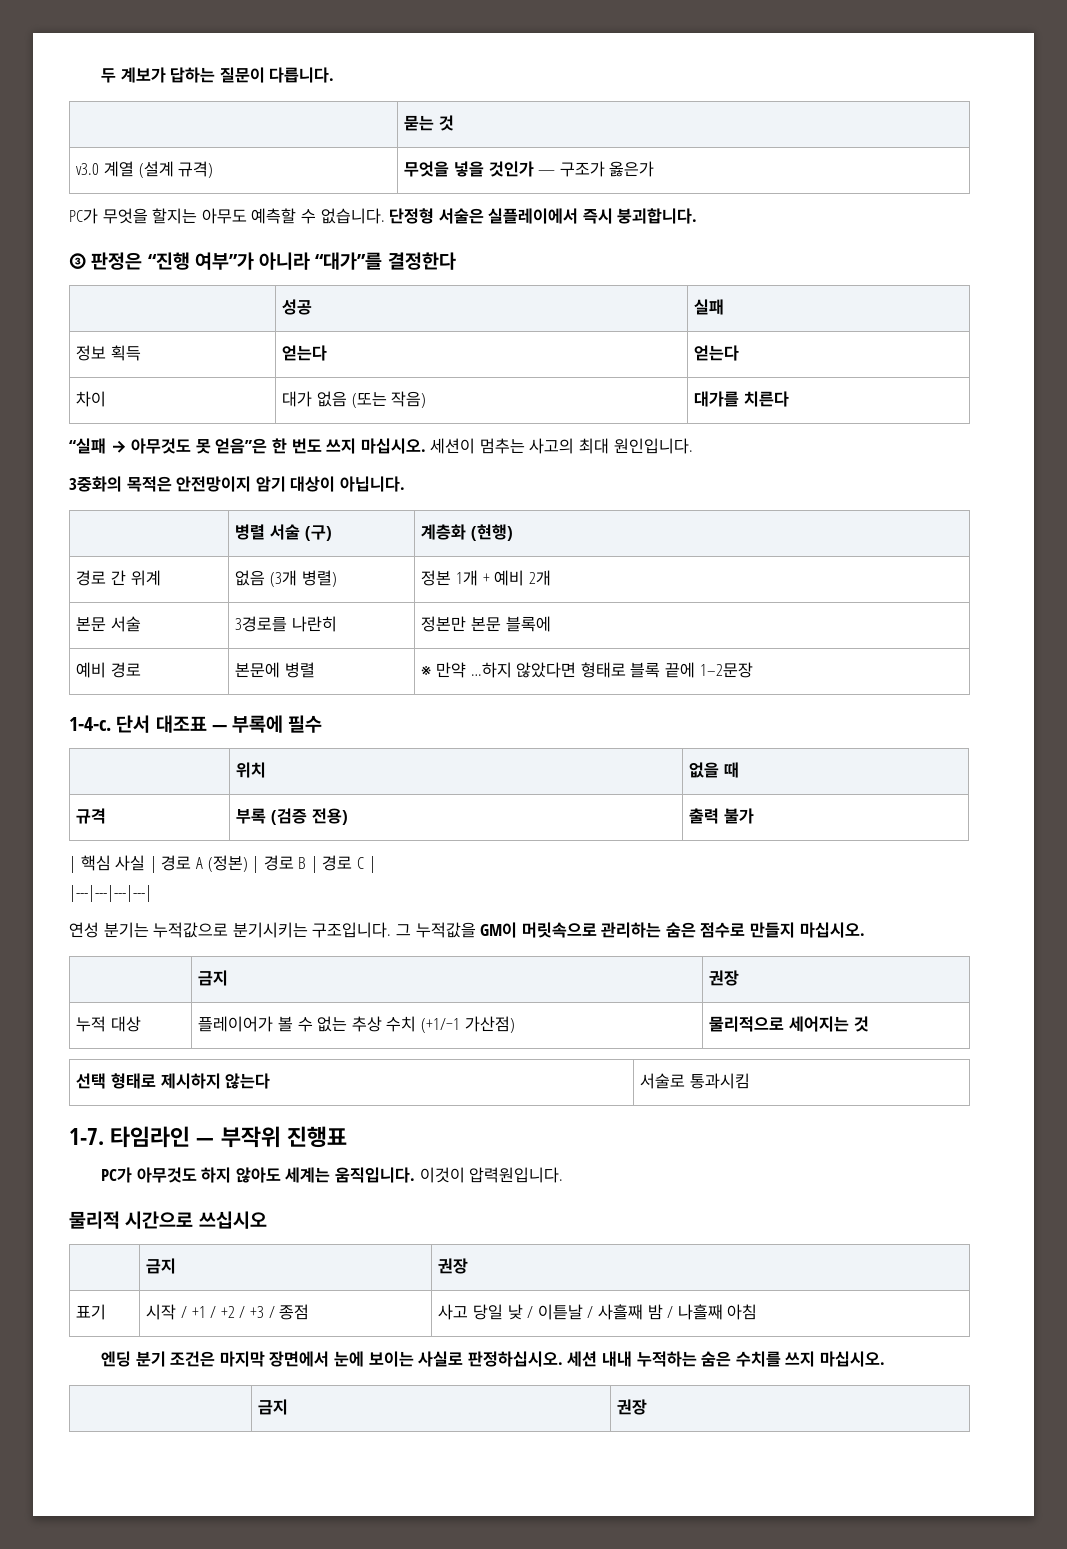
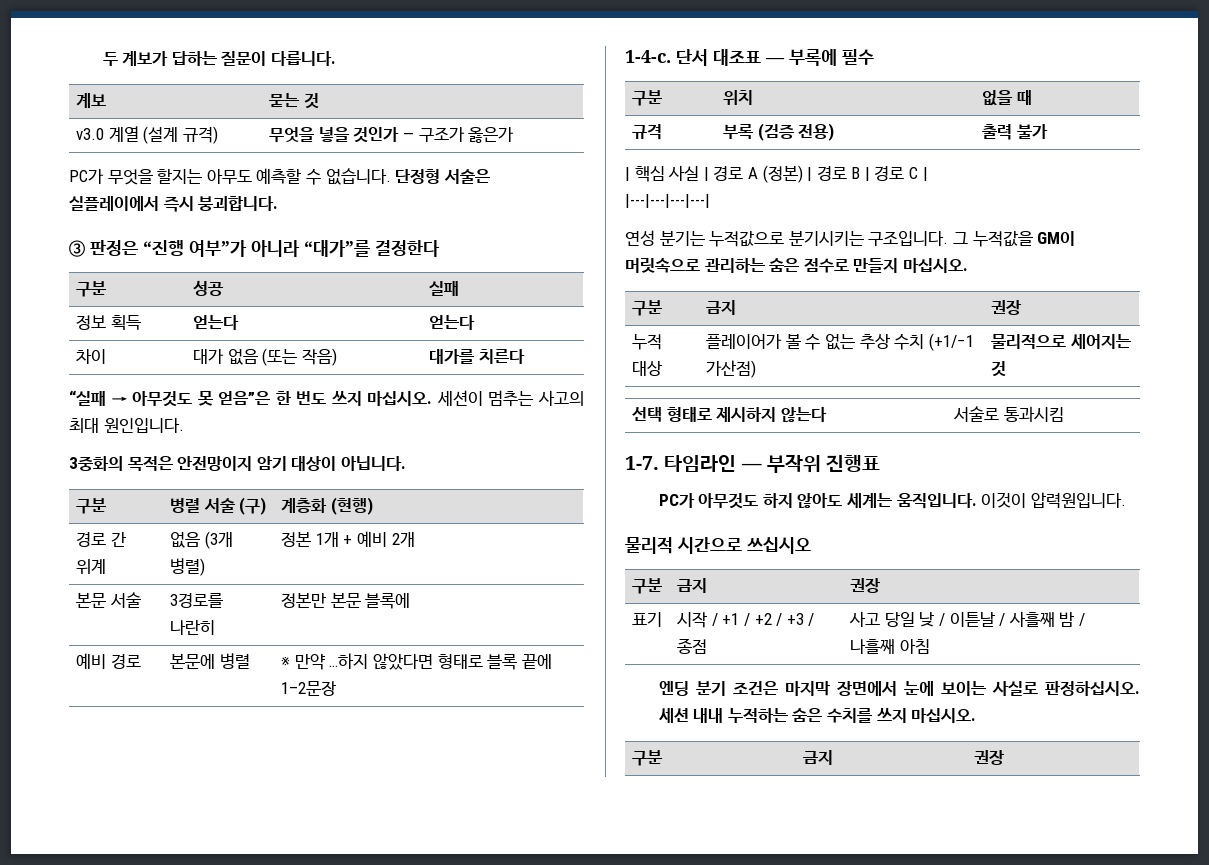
- | 묻는 것
+ 계보 | 묻는 것
- | 성공 | 실패
+ 구분 | 성공 | 실패
- | 병렬 서술 (구) | 계층화 (현행)
+ 구분 | 병렬 서술 (구) | 계층화 (현행)
- | 위치 | 없을 때
+ 구분 | 위치 | 없을 때
  그 누적값을 GM이 머릿속으로 관리하는 숨은 점수로 만들지 마십시오.
- | 금지 | 권장
+ 구분 | 금지 | 권장
  물리적 시간으로 쓰십시오
- | 금지 | 권장
+ 구분 | 금지 | 권장
  세션 내내 누적하는 숨은 수치를 쓰지 마십시오.
- | 금지 | 권장
+ 구분 | 금지 | 권장

